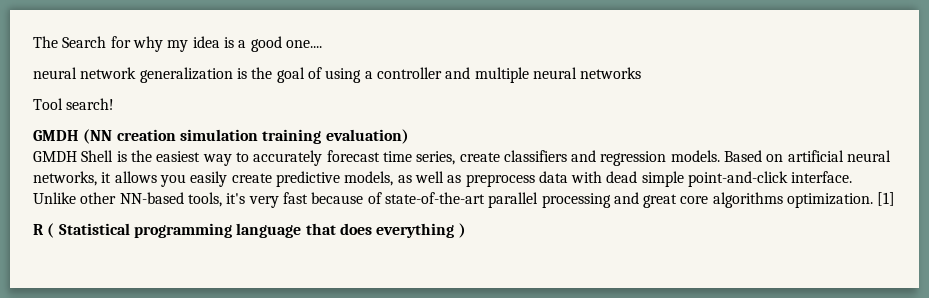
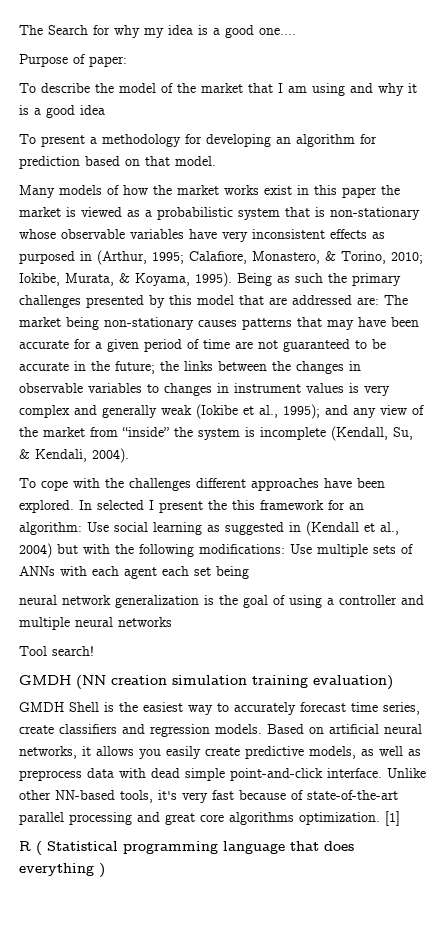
+ Purpose of paper:
+ To describe the model of the market that I am using and why it is a good idea
+ To present a methodology for developing an algorithm for prediction based on that model.
+ Many models of how the market works exist in this paper the market is viewed as a probabilistic system that is non-stationary whose observable variables have very inconsistent effects as purposed in (Arthur, 1995; Calafiore, Monastero, & Torino, 2010; Iokibe, Murata, & Koyama, 1995). Being as such the primary challenges presented by this model that are addressed are: The market being non-stationary causes patterns that may have been accurate for a given period of time are not guaranteed to be accurate in the future; the links between the changes in observable variables to changes in instrument values is very complex and generally weak (Iokibe et al., 1995); and any view of the market from “inside” the system is incomplete (Kendall, Su, & Kendali, 2004).
+ To cope with the challenges different approaches have been explored. In selected I present the this framework for an algorithm: Use social learning as suggested in (Kendall et al., 2004) but with the following modifications: Use multiple sets of ANNs with each agent each set being

